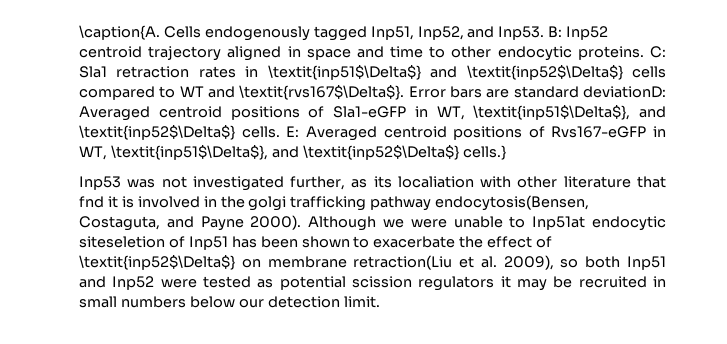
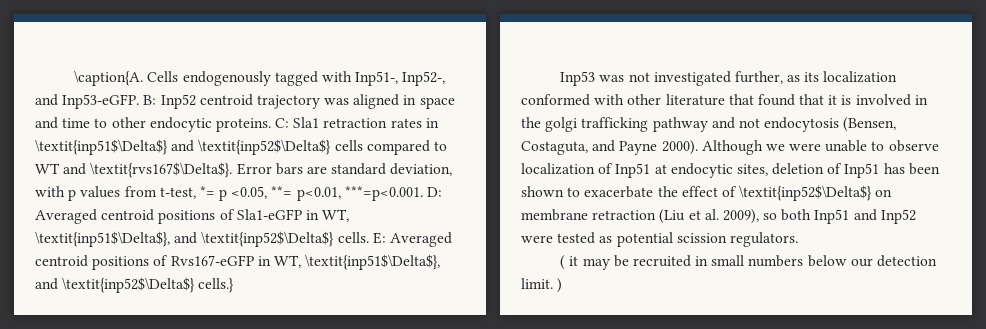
- Cells endogenously tagged Inp51, Inp52, and Inp53.
+ Cells endogenously tagged with Inp51-, Inp52-, and Inp53-eGFP.
- B: Inp52 centroid trajectory aligned in space and time to other endocytic proteins.
+ B: Inp52 centroid trajectory was aligned in space and time to other endocytic proteins.
- Error bars are standard deviationD: Averaged centroid positions of Sla1-eGFP in WT, \textit{inp51$\Delta$}, and \textit{inp52$\Delta$} cells.
+ Error bars are standard deviation, with p values from t-test, *= p <0.05, **= p<0.01, ***=p<0.001. D: Averaged centroid positions of Sla1-eGFP in WT, \textit{inp51$\Delta$}, and \textit{inp52$\Delta$} cells.
- Inp53 was not investigated further, as its localiation with other literature that fnd it is involved in the golgi trafficking pathway endocytosis(Bensen, Costaguta, and Payne 2000).
+ Inp53 was not investigated further, as its localization conformed with other literature that found that it is involved in the golgi trafficking pathway and not endocytosis (Bensen, Costaguta, and Payne 2000).
- Although we were unable to Inp51at endocytic siteseletion of Inp51 has been shown to exacerbate the effect of \textit{inp52$\Delta$} on membrane retraction(Liu et al. 2009), so both Inp51 and Inp52 were tested as potential scission regulators it may be recruited in small numbers below our detection limit.
+ Although we were unable to observe localization of Inp51 at endocytic sites, deletion of Inp51 has been shown to exacerbate the effect of \textit{inp52$\Delta$} on membrane retraction (Liu et al. 2009), so both Inp51 and Inp52 were tested as potential scission regulators.
+ ( it may be recruited in small numbers below our detection limit. )

